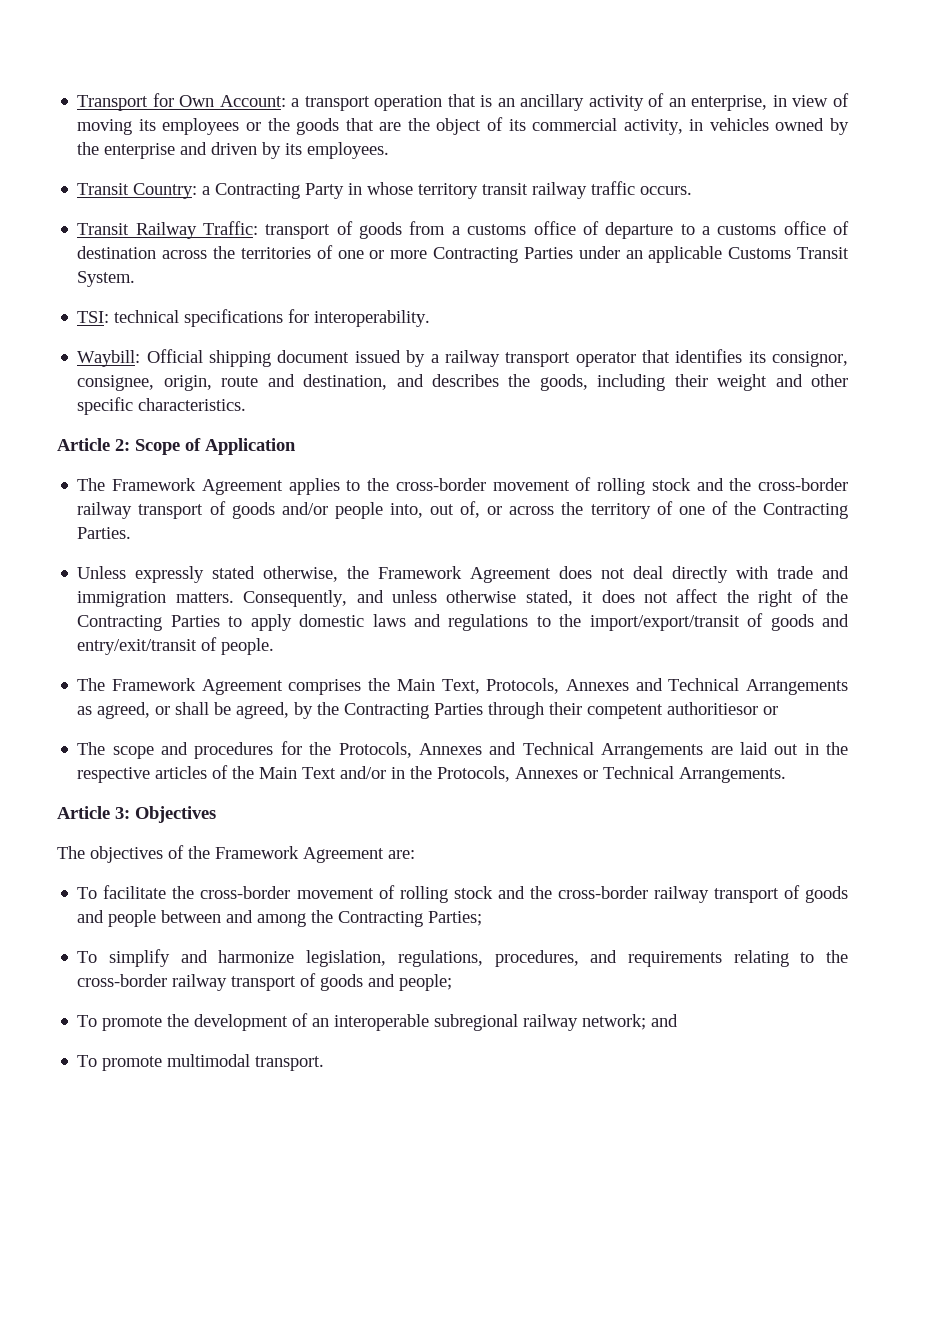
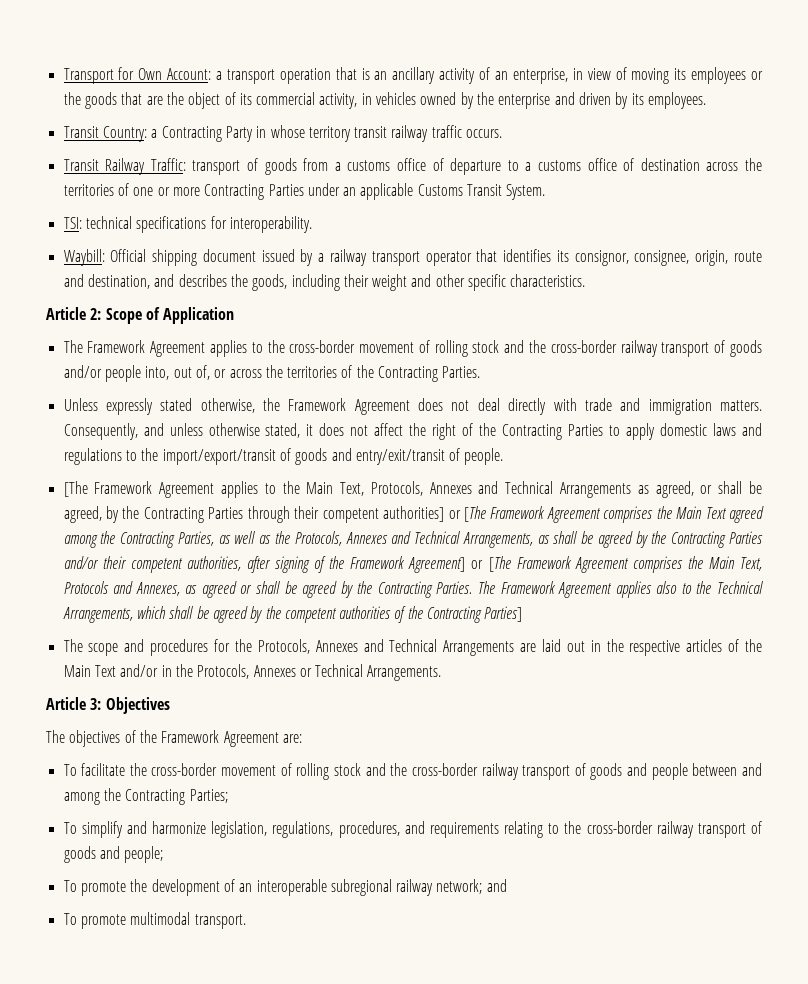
- The Framework Agreement applies to the cross-border movement of rolling stock and the cross-border railway transport of goods and/or people into, out of, or across the territory of one of the Contracting Parties.
+ The Framework Agreement applies to the cross-border movement of rolling stock and the cross-border railway transport of goods and/or people into, out of, or across the territories of the Contracting Parties.
- The Framework Agreement comprises the Main Text, Protocols, Annexes and Technical Arrangements as agreed, or shall be agreed, by the Contracting Parties through their competent authoritiesor or
+ [The Framework Agreement applies to the Main Text, Protocols, Annexes and Technical Arrangements as agreed, or shall be agreed, by the Contracting Parties through their competent authorities] or [The Framework Agreement comprises the Main Text agreed among the Contracting Parties, as well as the Protocols, Annexes and Technical Arrangements, as shall be agreed by the Contracting Parties and/or their competent authorities, after signing of the Framework Agreement] or [The Framework Agreement comprises the Main Text, Protocols and Annexes, as agreed or shall be agreed by the Contracting Parties. The Framework Agreement applies also to the Technical Arrangements, which shall be agreed by the competent authorities of the Contracting Parties]

